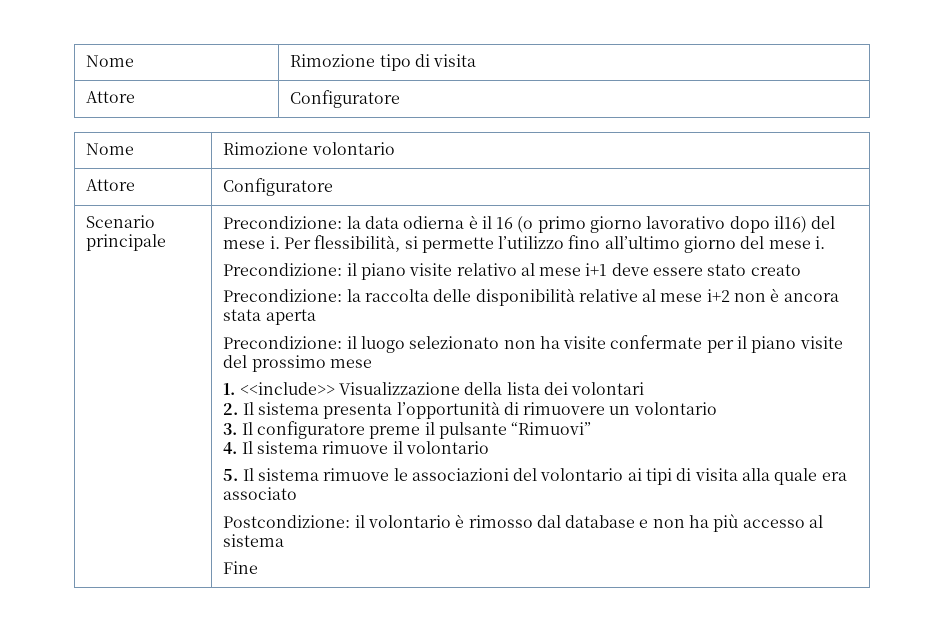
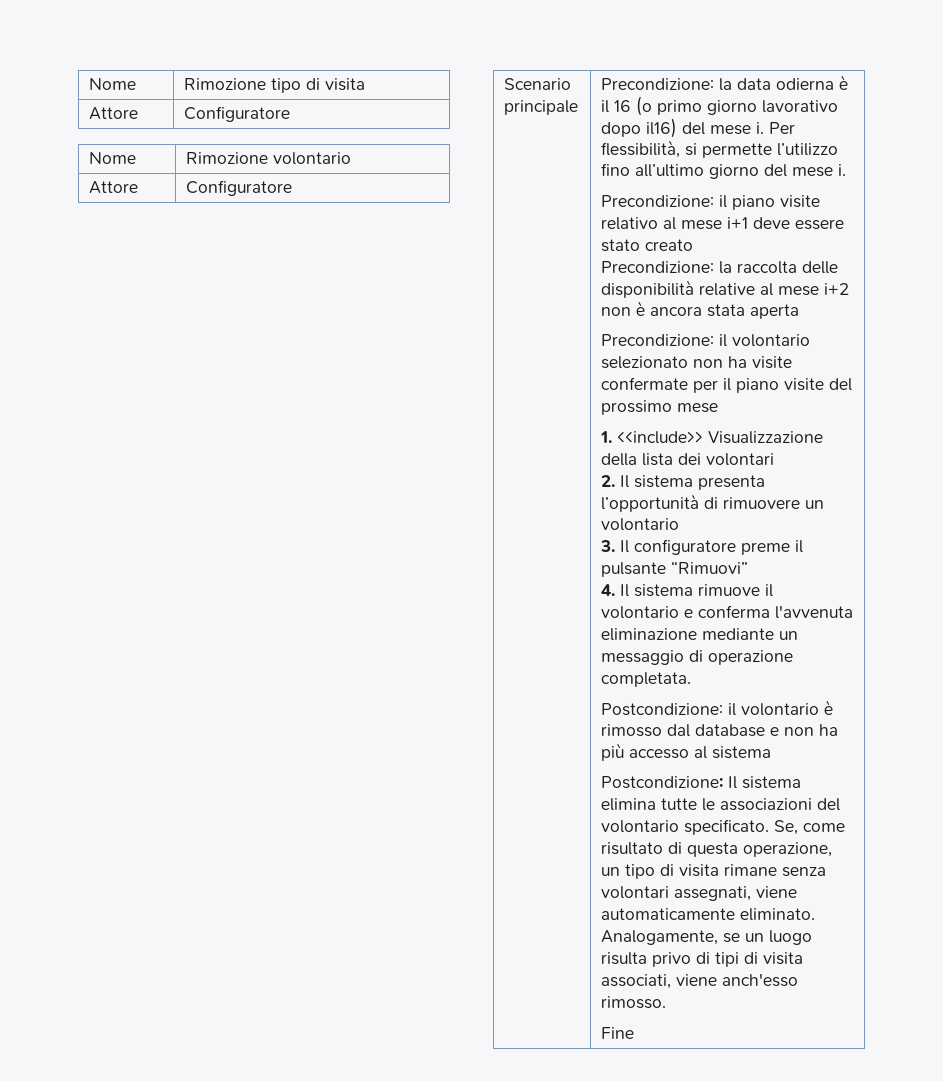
- Precondizione: il luogo selezionato non ha visite confermate per il piano visite del prossimo mese
+ Precondizione: il volontario selezionato non ha visite confermate per il piano visite del prossimo mese
- 4. Il sistema rimuove il volontario
- 5. Il sistema rimuove le associazioni del volontario ai tipi di visita alla quale era associato
+ 4. Il sistema rimuove il volontario e conferma l'avvenuta eliminazione mediante un messaggio di operazione completata.
+ Postcondizione: Il sistema elimina tutte le associazioni del volontario specificato. Se, come risultato di questa operazione, un tipo di visita rimane senza volontari assegnati, viene automaticamente eliminato. Analogamente, se un luogo risulta privo di tipi di visita associati, viene anch'esso rimosso.

